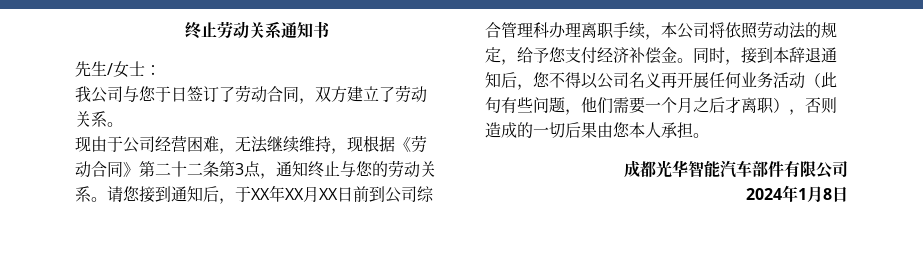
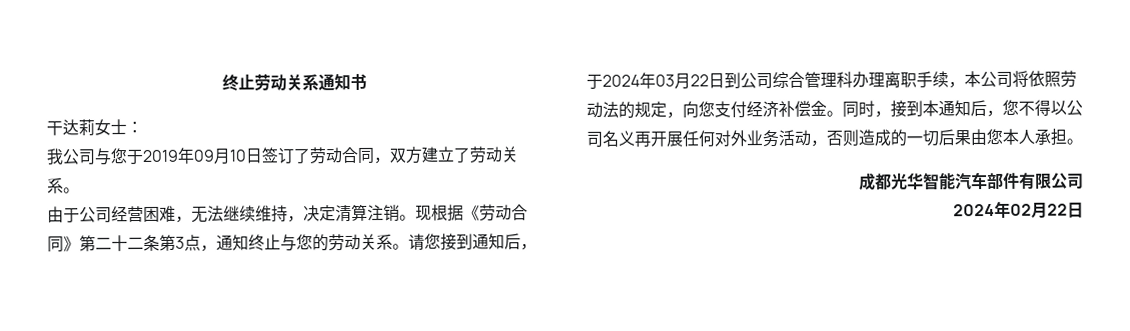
- 先生/女士：
+ 干达莉女士：
- 我公司与您于日签订了劳动合同，双方建立了劳动关系。
+ 我公司与您于2019年09月10日签订了劳动合同，双方建立了劳动关系。
- 现由于公司经营困难，无法继续维持，现根据《劳动合同》第二十二条第3点，通知终止与您的劳动关系。
+ 由于公司经营困难，无法继续维持，决定清算注销。现根据《劳动合同》第二十二条第3点，通知终止与您的劳动关系。
- 请您接到通知后，于XX年XX月XX日前到公司综合管理科办理离职手续，本公司将依照劳动法的规定，给予您支付经济补偿金。
+ 请您接到通知后，于2024年03月22日到公司综合管理科办理离职手续，本公司将依照劳动法的规定，向您支付经济补偿金。
- 同时，接到本辞退通知后，您不得以公司名义再开展任何业务活动（此句有些问题，他们需要一个月之后才离职），否则造成的一切后果由您本人承担。
+ 同时，接到本通知后，您不得以公司名义再开展任何对外业务活动，否则造成的一切后果由您本人承担。
- 2024年1月8日
+ 2024年02月22日

